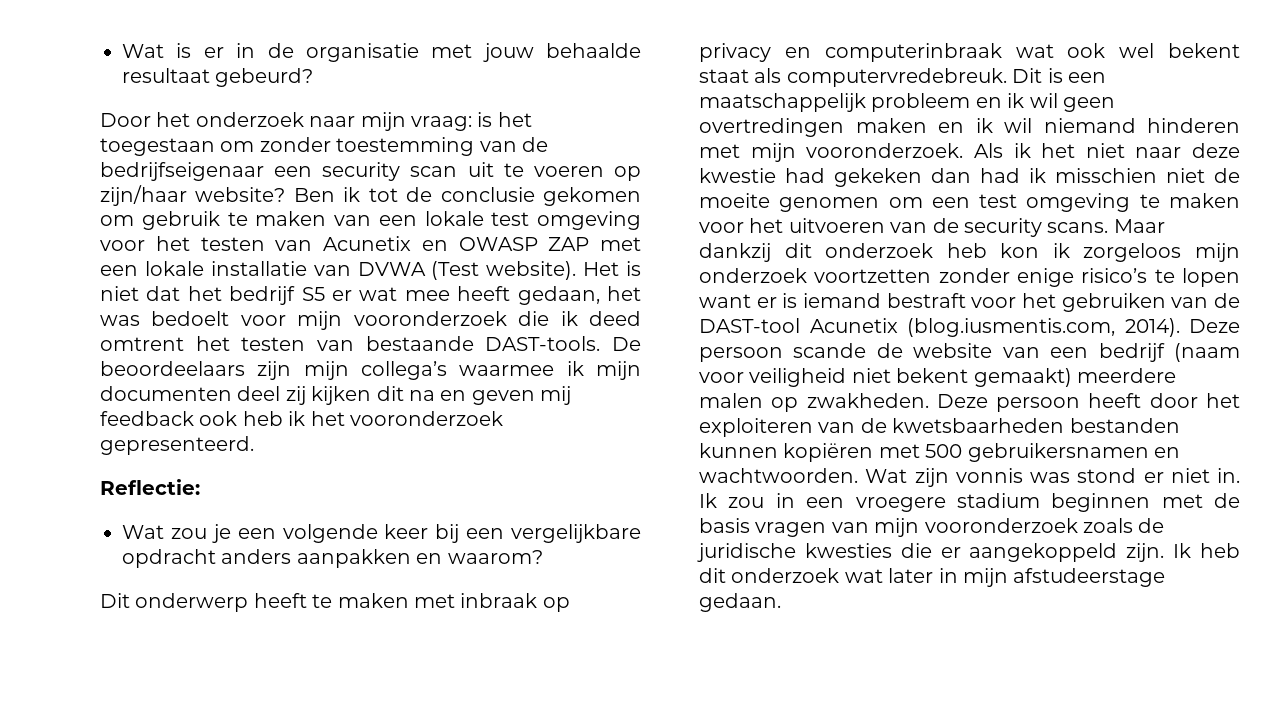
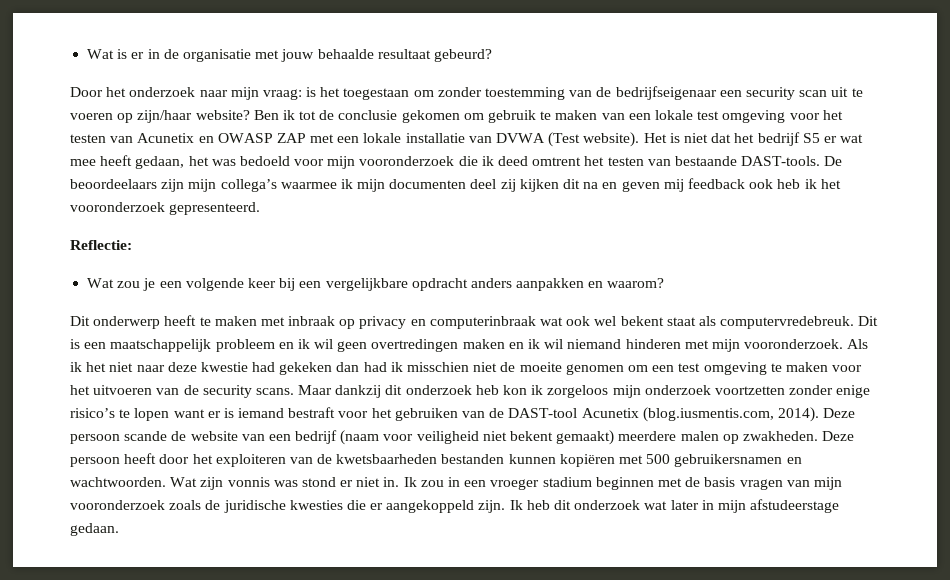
- Het is niet dat het bedrijf S5 er wat mee heeft gedaan, het was bedoelt voor mijn vooronderzoek die ik deed omtrent het testen van bestaande DAST-tools.
+ Het is niet dat het bedrijf S5 er wat mee heeft gedaan, het was bedoeld voor mijn vooronderzoek die ik deed omtrent het testen van bestaande DAST-tools.
- Ik zou in een vroegere stadium beginnen met de basis vragen van mijn vooronderzoek zoals de juridische kwesties die er aangekoppeld zijn.
+ Ik zou in een vroeger stadium beginnen met de basis vragen van mijn vooronderzoek zoals de juridische kwesties die er aangekoppeld zijn.

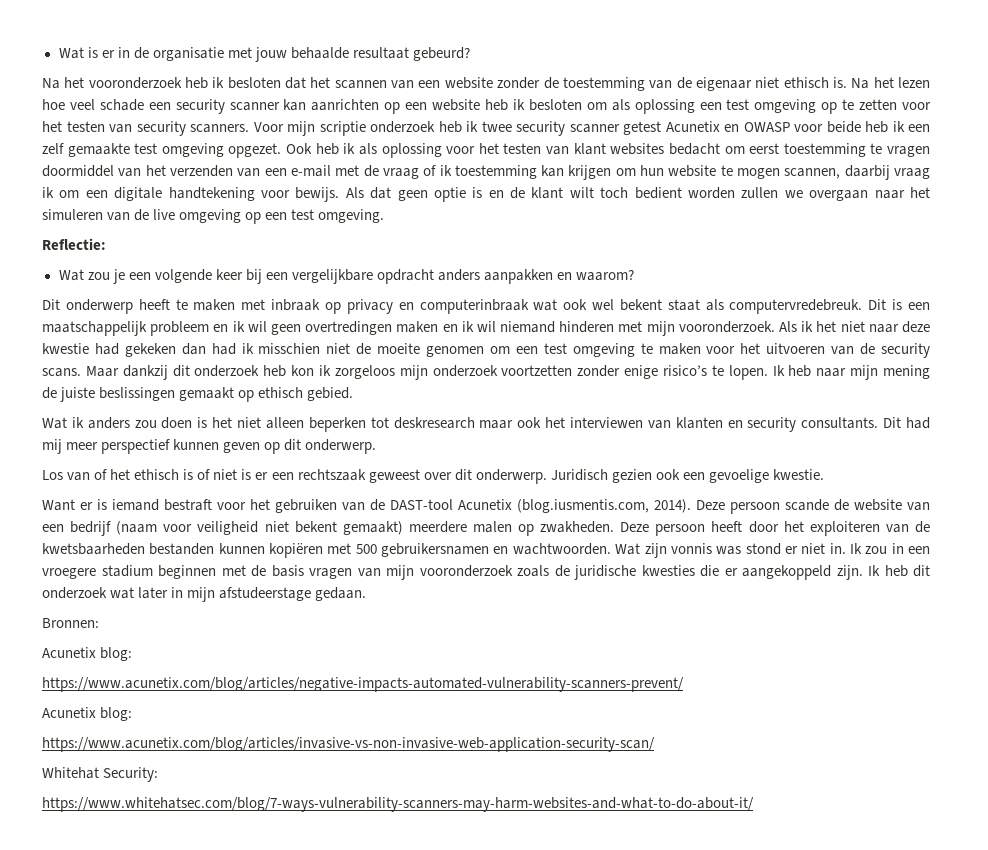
- Door het onderzoek naar mijn vraag: is het toegestaan om zonder toestemming van de bedrijfseigenaar een security scan uit te voeren op zijn/haar website? Ben ik tot de conclusie gekomen om gebruik te maken van een lokale test omgeving voor het testen van Acunetix en OWASP ZAP met een lokale installatie van DVWA (Test website). Het is niet dat het bedrijf S5 er wat mee heeft gedaan, het was bedoeld voor mijn vooronderzoek die ik deed omtrent het testen van bestaande DAST-tools. De beoordeelaars zijn mijn collega’s waarmee ik mijn documenten deel zij kijken dit na en geven mij feedback ook heb ik het vooronderzoek gepresenteerd.
+ Na het vooronderzoek heb ik besloten dat het scannen van een website zonder de toestemming van de eigenaar niet ethisch is. Na het lezen hoe veel schade een security scanner kan aanrichten op een website heb ik besloten om als oplossing een test omgeving op te zetten voor het testen van security scanners. Voor mijn scriptie onderzoek heb ik twee security scanner getest Acunetix en OWASP voor beide heb ik een zelf gemaakte test omgeving opgezet. Ook heb ik als oplossing voor het testen van klant websites bedacht om eerst toestemming te vragen doormiddel van het verzenden van een e-mail met de vraag of ik toestemming kan krijgen om hun website te mogen scannen, daarbij vraag ik om een digitale handtekening voor bewijs. Als dat geen optie is en de klant wilt toch bedient worden zullen we overgaan naar het simuleren van de live omgeving op een test omgeving.
- Maar dankzij dit onderzoek heb kon ik zorgeloos mijn onderzoek voortzetten zonder enige risico’s te lopen want er is iemand bestraft voor het gebruiken van de DAST-tool Acunetix (blog.iusmentis.com, 2014).
+ Maar dankzij dit onderzoek heb kon ik zorgeloos mijn onderzoek voortzetten zonder enige risico’s te lopen. Ik heb naar mijn mening de juiste beslissingen gemaakt op ethisch gebied.
+ Wat ik anders zou doen is het niet alleen beperken tot deskresearch maar ook het interviewen van klanten en security consultants. Dit had mij meer perspectief kunnen geven op dit onderwerp.
+ Los van of het ethisch is of niet is er een rechtszaak geweest over dit onderwerp. Juridisch gezien ook een gevoelige kwestie.
+ Want er is iemand bestraft voor het gebruiken van de DAST-tool Acunetix (blog.iusmentis.com, 2014).
- Ik zou in een vroeger stadium beginnen met de basis vragen van mijn vooronderzoek zoals de juridische kwesties die er aangekoppeld zijn.
+ Ik zou in een vroegere stadium beginnen met de basis vragen van mijn vooronderzoek zoals de juridische kwesties die er aangekoppeld zijn.
+ Bronnen:
+ Acunetix blog:
+ https://www.acunetix.com/blog/articles/negative-impacts-automated-vulnerability-scanners-prevent/
+ Acunetix blog:
+ https://www.acunetix.com/blog/articles/invasive-vs-non-invasive-web-application-security-scan/
+ Whitehat Security:
+ https://www.whitehatsec.com/blog/7-ways-vulnerability-scanners-may-harm-websites-and-what-to-do-about-it/

